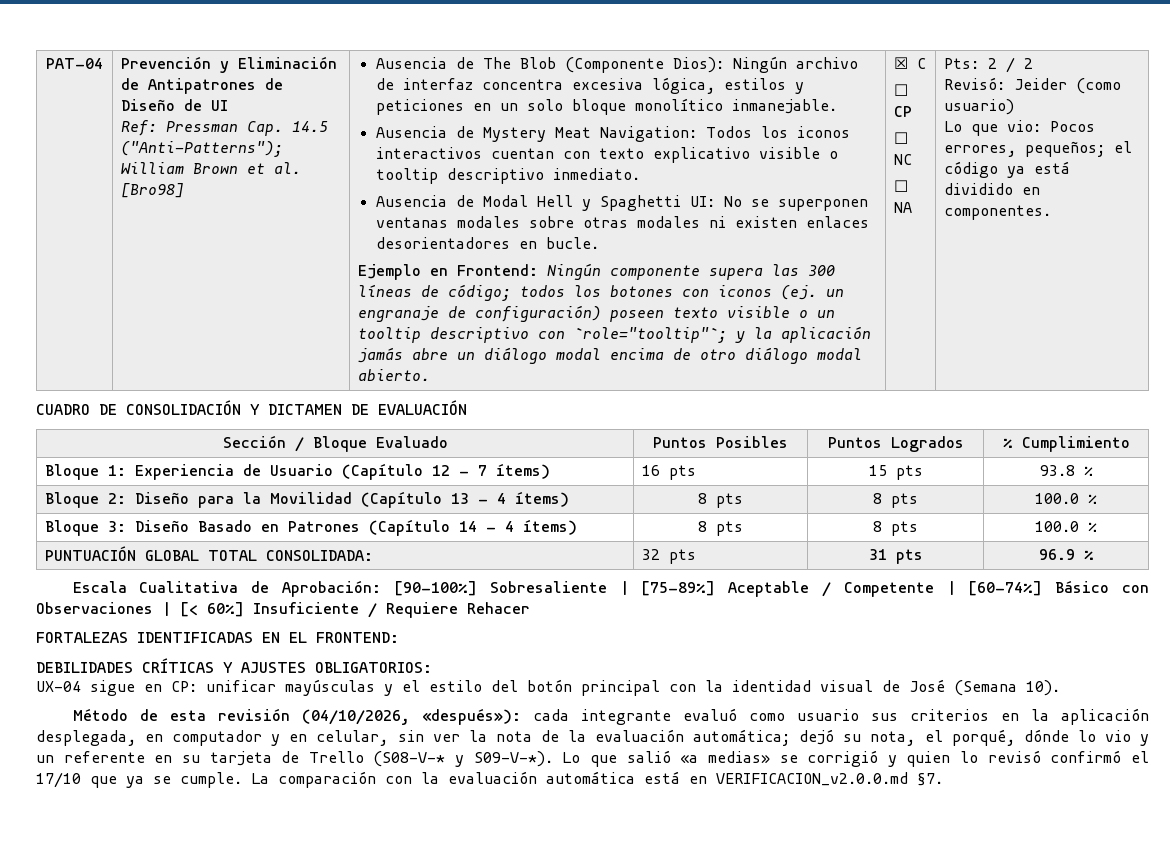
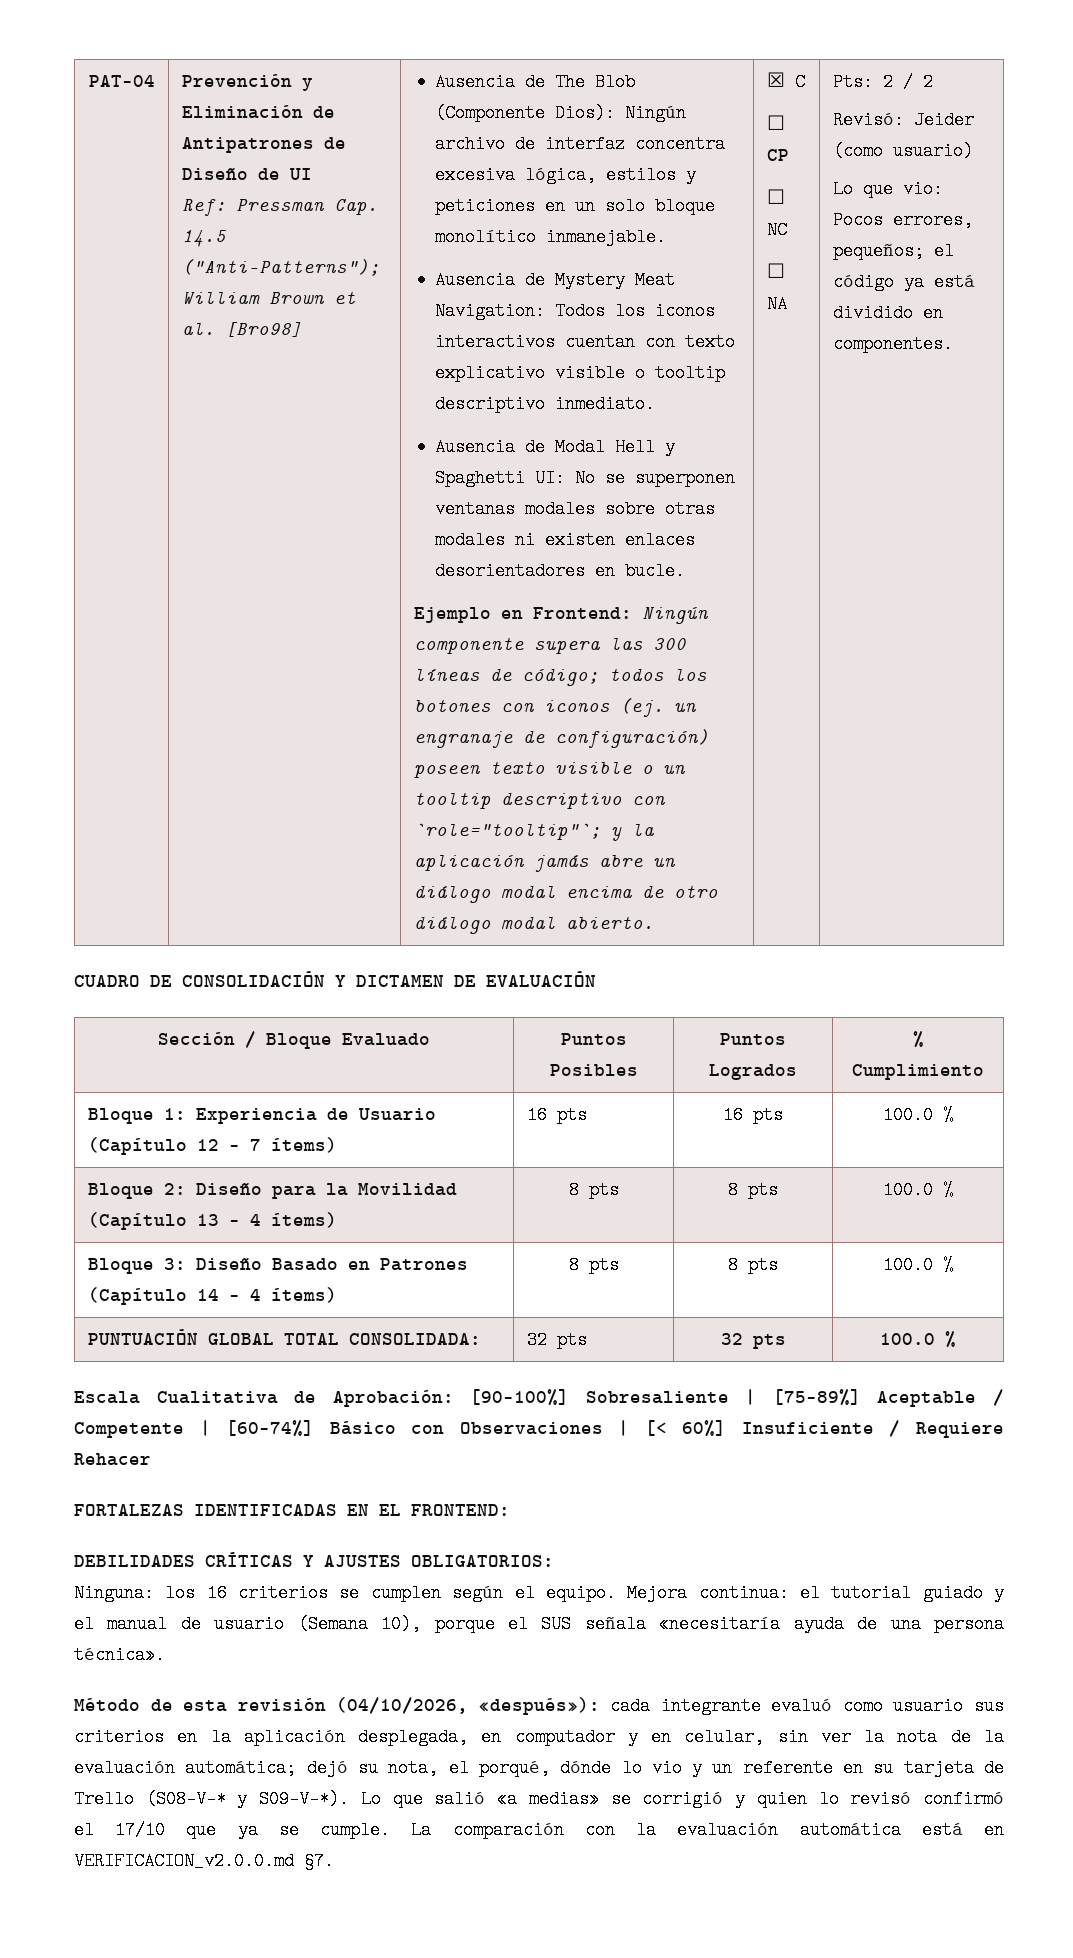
- Bloque 1: Experiencia de Usuario (Capítulo 12 - 7 ítems) | 16 pts | 15 pts | 93.8 %
+ Bloque 1: Experiencia de Usuario (Capítulo 12 - 7 ítems) | 16 pts | 16 pts | 100.0 %
- PUNTUACIÓN GLOBAL TOTAL CONSOLIDADA: | 32 pts | 31 pts | 96.9 %
+ PUNTUACIÓN GLOBAL TOTAL CONSOLIDADA: | 32 pts | 32 pts | 100.0 %
- UX-04 sigue en CP: unificar mayúsculas y el estilo del botón principal con la identidad visual de José (Semana 10).
+ Ninguna: los 16 criterios se cumplen según el equipo. Mejora continua: el tutorial guiado y el manual de usuario (Semana 10), porque el SUS señala «necesitaría ayuda de una persona técnica».

